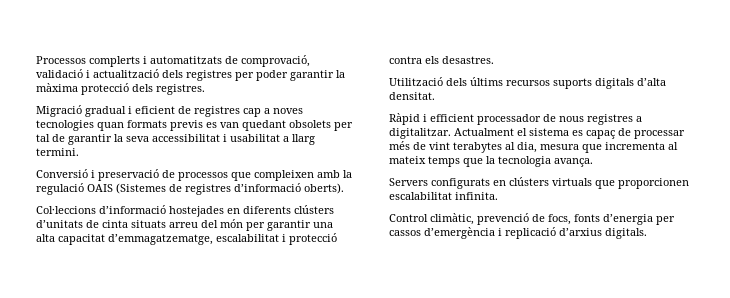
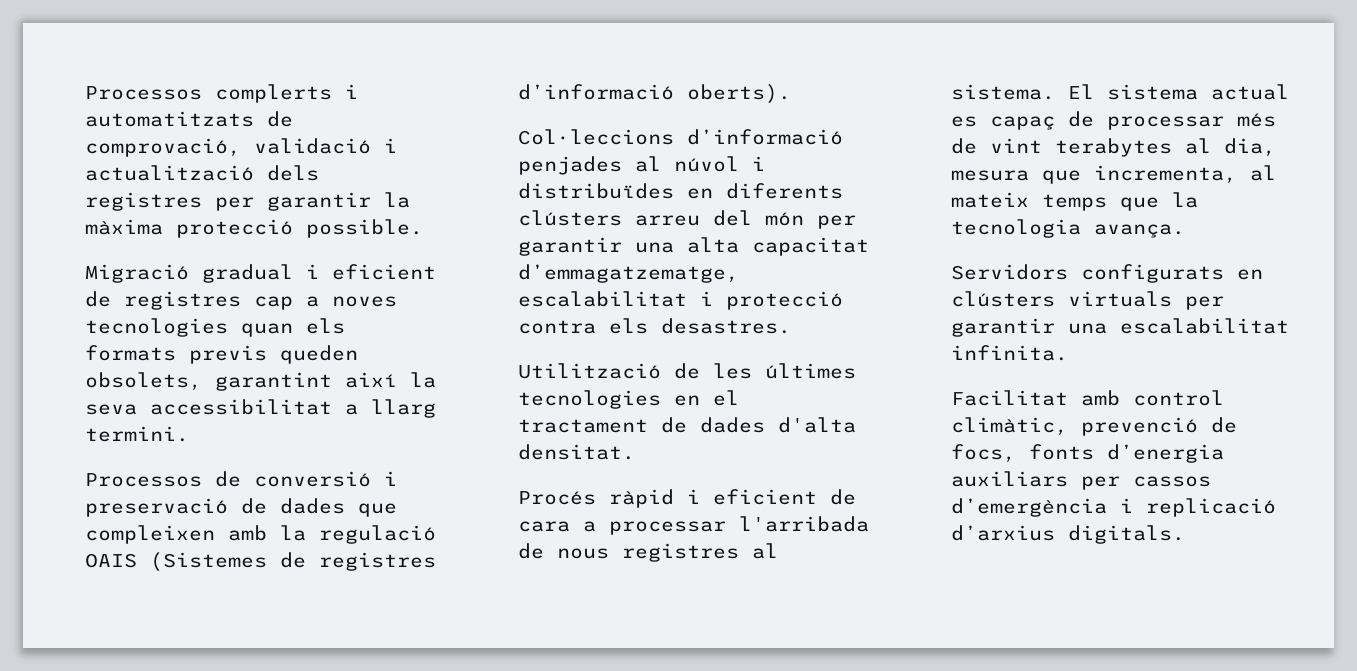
- Processos complerts i automatitzats de comprovació, validació i actualització dels registres per poder garantir la màxima protecció dels registres.
+ Processos complerts i automatitzats de comprovació, validació i actualització dels registres per garantir la màxima protecció possible.
- Migració gradual i eficient de registres cap a noves tecnologies quan formats previs es van quedant obsolets per tal de garantir la seva accessibilitat i usabilitat a llarg termini.
+ Migració gradual i eficient de registres cap a noves tecnologies quan els formats previs queden obsolets, garantint així la seva accessibilitat a llarg termini.
- Conversió i preservació de processos que compleixen amb la regulació OAIS (Sistemes de registres d’informació oberts).
+ Processos de conversió i preservació de dades que compleixen amb la regulació OAIS (Sistemes de registres d’informació oberts).
- Col·leccions d’informació hostejades en diferents clústers d’unitats de cinta situats arreu del món per garantir una alta capacitat d’emmagatzematge, escalabilitat i protecció contra els desastres.
+ Col·leccions d’informació penjades al núvol i distribuïdes en diferents clústers arreu del món per garantir una alta capacitat d’emmagatzematge, escalabilitat i protecció contra els desastres.
- Utilització dels últims recursos suports digitals d’alta densitat.
- Ràpid i efficient processador de nous registres a digitalitzar. Actualment el sistema es capaç de processar més de vint terabytes al dia, mesura que incrementa al mateix temps que la tecnologia avança.
+ Utilització de les últimes tecnologies en el tractament de dades d'alta densitat.
+ Procés ràpid i eficient de cara a processar l'arribada de nous registres al sistema. El sistema actual es capaç de processar més de vint terabytes al dia, mesura que incrementa, al mateix temps que la tecnologia avança.
- Servers configurats en clústers virtuals que proporcionen escalabilitat infinita.
+ Servidors configurats en clústers virtuals per garantir una escalabilitat infinita.
- Control climàtic, prevenció de focs, fonts d’energia per cassos d’emergència i replicació d’arxius digitals.
+ Facilitat amb control climàtic, prevenció de focs, fonts d’energia auxiliars per cassos d’emergència i replicació d’arxius digitals.

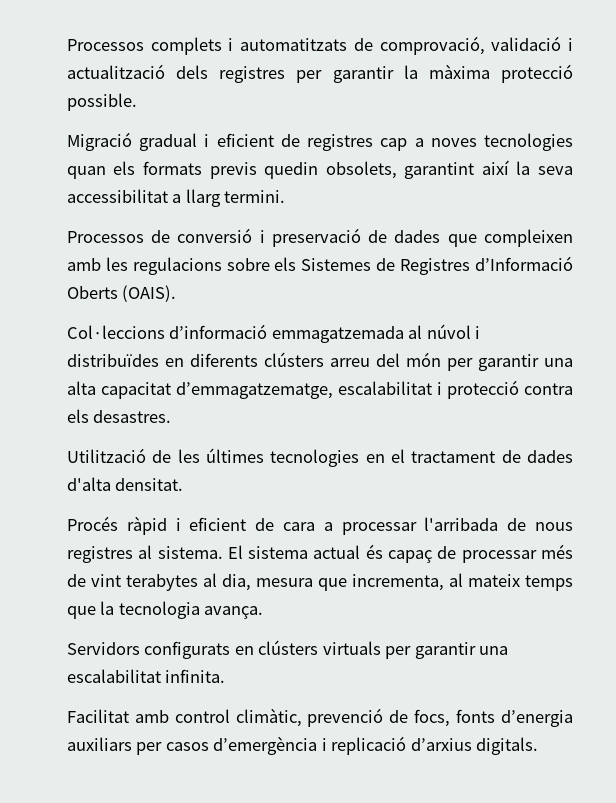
- Processos complerts i automatitzats de comprovació, validació i actualització dels registres per garantir la màxima protecció possible.
+ Processos complets i automatitzats de comprovació, validació i actualització dels registres per garantir la màxima protecció possible.
- Migració gradual i eficient de registres cap a noves tecnologies quan els formats previs queden obsolets, garantint així la seva accessibilitat a llarg termini.
+ Migració gradual i eficient de registres cap a noves tecnologies quan els formats previs quedin obsolets, garantint així la seva accessibilitat a llarg termini.
- Processos de conversió i preservació de dades que compleixen amb la regulació OAIS (Sistemes de registres d’informació oberts).
+ Processos de conversió i preservació de dades que compleixen amb les regulacions sobre els Sistemes de Registres d’Informació Oberts (OAIS).
- Col·leccions d’informació penjades al núvol i distribuïdes en diferents clústers arreu del món per garantir una alta capacitat d’emmagatzematge, escalabilitat i protecció contra els desastres.
+ Col·leccions d’informació emmagatzemada al núvol i distribuïdes en diferents clústers arreu del món per garantir una alta capacitat d’emmagatzematge, escalabilitat i protecció contra els desastres.
- El sistema actual es capaç de processar més de vint terabytes al dia, mesura que incrementa, al mateix temps que la tecnologia avança.
+ El sistema actual és capaç de processar més de vint terabytes al dia, mesura que incrementa, al mateix temps que la tecnologia avança.
- Facilitat amb control climàtic, prevenció de focs, fonts d’energia auxiliars per cassos d’emergència i replicació d’arxius digitals.
+ Facilitat amb control climàtic, prevenció de focs, fonts d’energia auxiliars per casos d’emergència i replicació d’arxius digitals.

